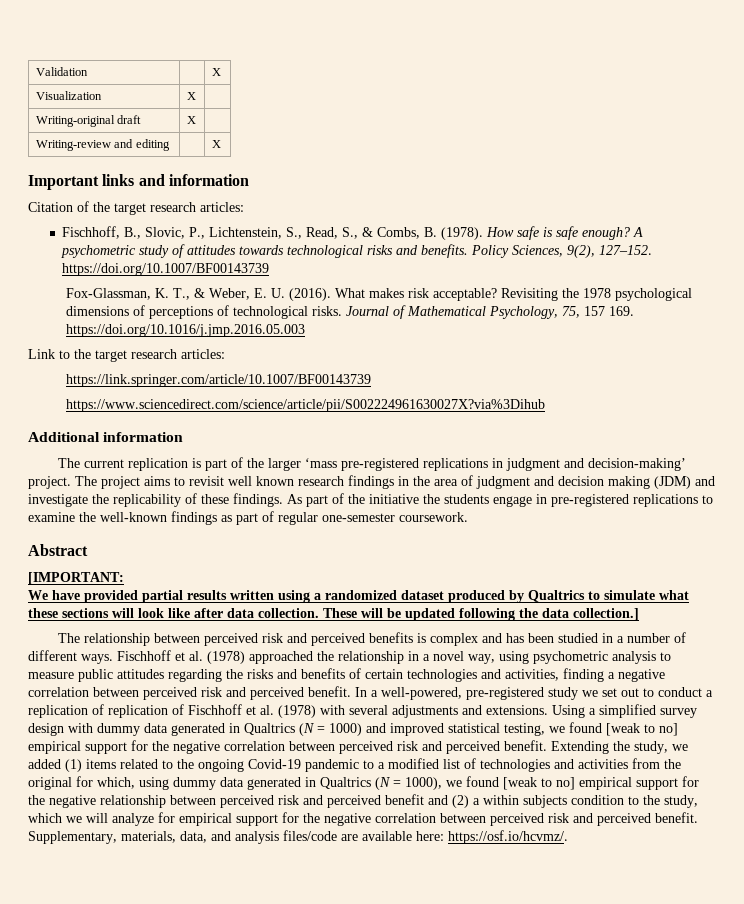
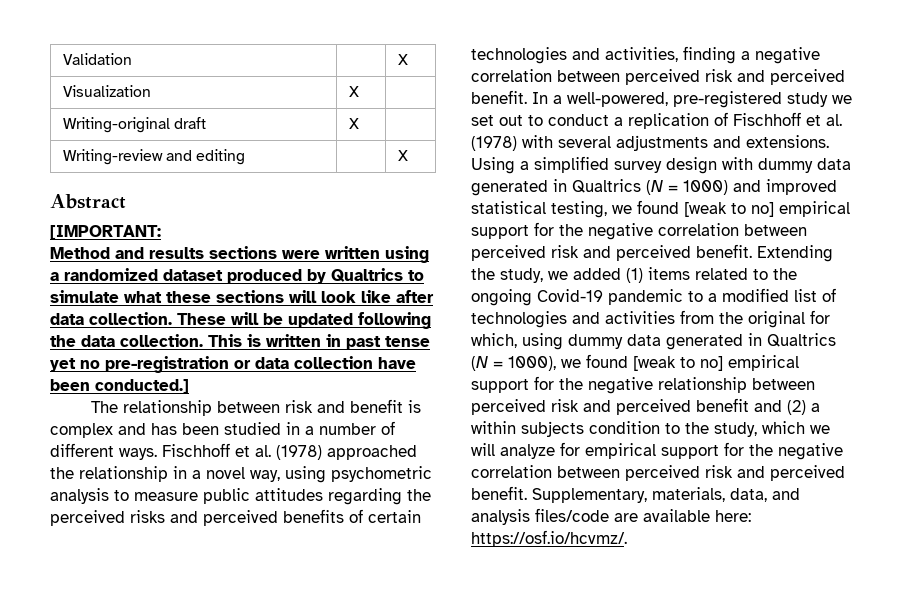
- Important links and information
- Citation of the target research articles:
- Fischhoff, B., Slovic, P., Lichtenstein, S., Read, S., & Combs, B. (1978). How safe is safe enough? A psychometric study of attitudes towards technological risks and benefits. Policy Sciences, 9(2), 127–152. https://doi.org/10.1007/BF00143739
- Fox-Glassman, K. T., & Weber, E. U. (2016). What makes risk acceptable? Revisiting the 1978 psychological dimensions of perceptions of technological risks. Journal of Mathematical Psychology, 75, 157 169. https://doi.org/10.1016/j.jmp.2016.05.003
- Link to the target research articles:
- https://link.springer.com/article/10.1007/BF00143739
- https://www.sciencedirect.com/science/article/pii/S002224961630027X?via%3Dihub
- Additional information
- The current replication is part of the larger ‘mass pre-registered replications in judgment and decision-making’ project. The project aims to revisit well known research findings in the area of judgment and decision making (JDM) and investigate the replicability of these findings. As part of the initiative the students engage in pre-registered replications to examine the well-known findings as part of regular one-semester coursework.
  Abstract
  [IMPORTANT:
- We have provided partial results written using a randomized dataset produced by Qualtrics to simulate what these sections will look like after data collection.
+ Method and results sections were written using a randomized dataset produced by Qualtrics to simulate what these sections will look like after data collection.
- These will be updated following the data collection.]
+ These will be updated following the data collection. This is written in past tense yet no pre-registration or data collection have been conducted.]
- The relationship between perceived risk and perceived benefits is complex and has been studied in a number of different ways.
+ The relationship between risk and benefit is complex and has been studied in a number of different ways.
- Fischhoff et al. (1978) approached the relationship in a novel way, using psychometric analysis to measure public attitudes regarding the risks and benefits of certain technologies and activities, finding a negative correlation between perceived risk and perceived benefit.
+ Fischhoff et al. (1978) approached the relationship in a novel way, using psychometric analysis to measure public attitudes regarding the perceived risks and perceived benefits of certain technologies and activities, finding a negative correlation between perceived risk and perceived benefit.
- In a well-powered, pre-registered study we set out to conduct a replication of replication of Fischhoff et al. (1978) with several adjustments and extensions.
+ In a well-powered, pre-registered study we set out to conduct a replication of Fischhoff et al. (1978) with several adjustments and extensions.

